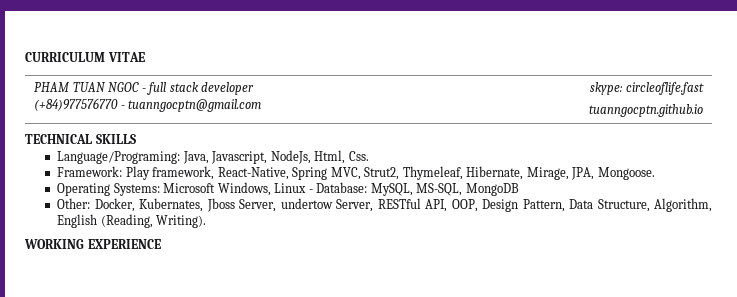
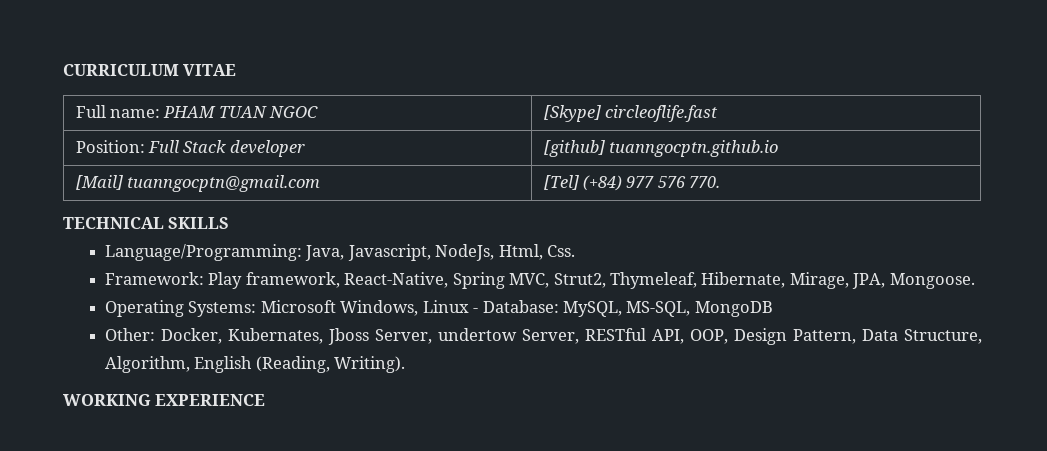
- PHAM TUAN NGOC - full stack developer
- (+84)977576770 - tuanngocptn@gmail.com | skype: circleoflife.fast
- tuanngocptn.github.io
+ Full name: PHAM TUAN NGOC | [Skype] circleoflife.fast
+ Position: Full Stack developer | [github] tuanngocptn.github.io
+ [Mail] tuanngocptn@gmail.com | [Tel] (+84) 977 576 770.
- Language/Programing: Java, Javascript, NodeJs, Html, Css.
+ Language/Programming: Java, Javascript, NodeJs, Html, Css.

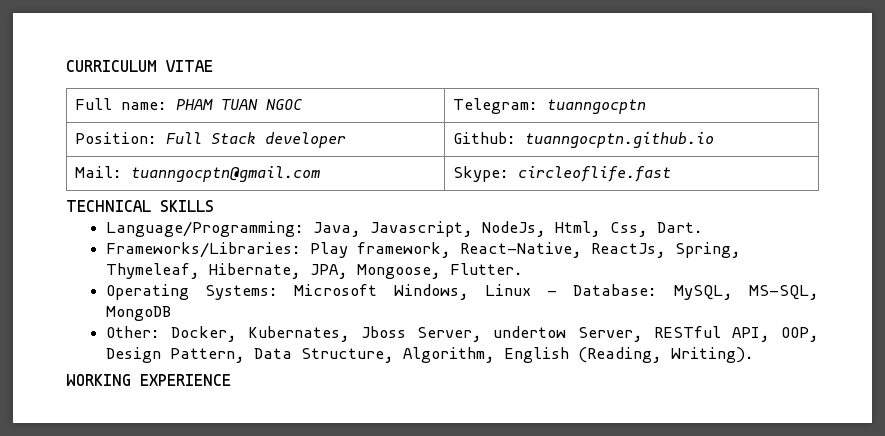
- Full name: PHAM TUAN NGOC | [Skype] circleoflife.fast
+ Full name: PHAM TUAN NGOC | Telegram: tuanngocptn
- Position: Full Stack developer | [github] tuanngocptn.github.io
+ Position: Full Stack developer | Github: tuanngocptn.github.io
- [Mail] tuanngocptn@gmail.com | [Tel] (+84) 977 576 770.
+ Mail: tuanngocptn@gmail.com | Skype: circleoflife.fast
- Language/Programming: Java, Javascript, NodeJs, Html, Css.
- Framework: Play framework, React-Native, Spring MVC, Strut2, Thymeleaf, Hibernate, Mirage, JPA, Mongoose.
+ Language/Programming: Java, Javascript, NodeJs, Html, Css, Dart.
+ Frameworks/Libraries: Play framework, React-Native, ReactJs, Spring, Thymeleaf, Hibernate, JPA, Mongoose, Flutter.

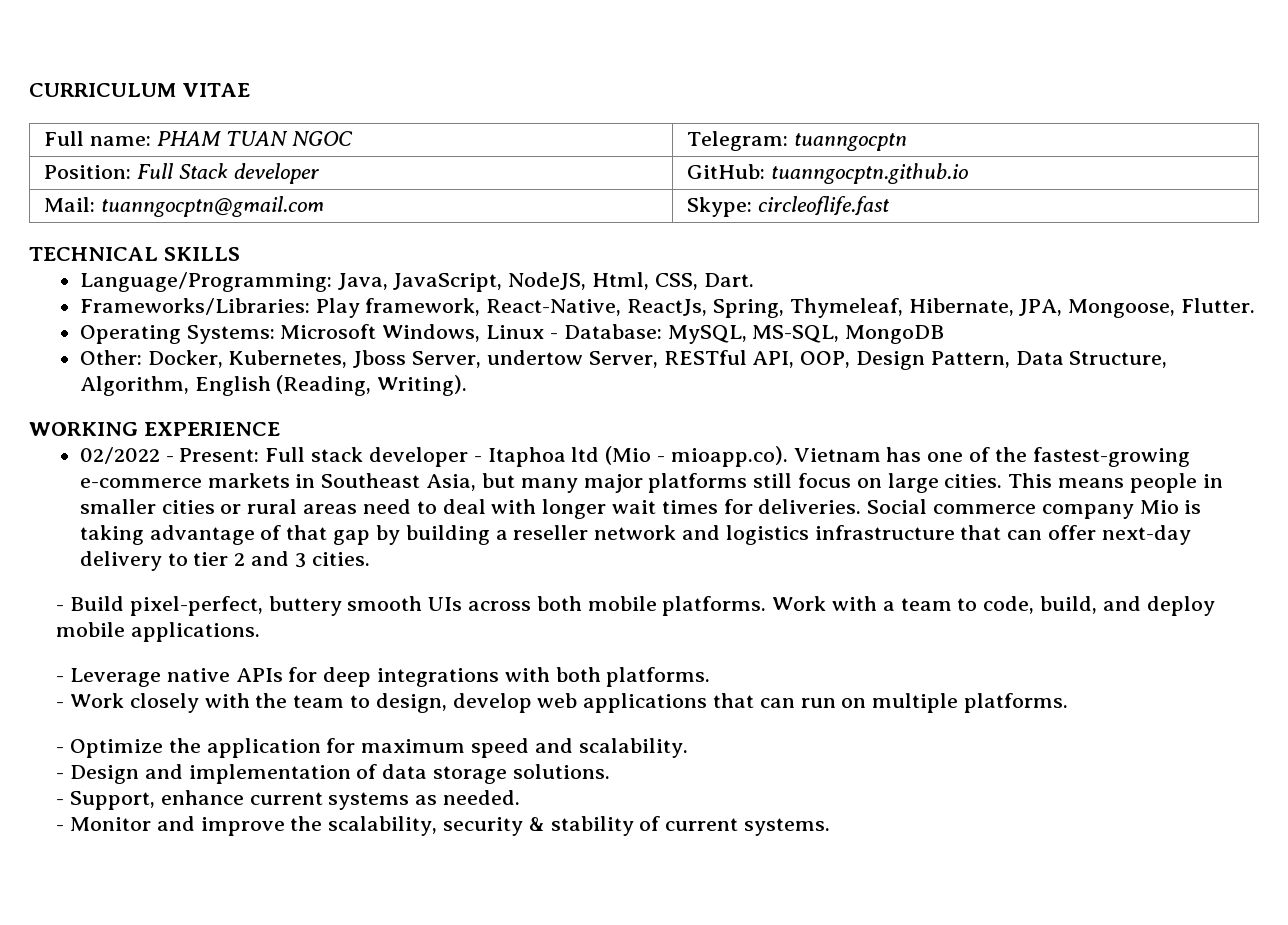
- Position: Full Stack developer | Github: tuanngocptn.github.io
+ Position: Full Stack developer | GitHub: tuanngocptn.github.io
- Language/Programming: Java, Javascript, NodeJs, Html, Css, Dart.
+ Language/Programming: Java, JavaScript, NodeJS, Html, CSS, Dart.
- Other: Docker, Kubernates, Jboss Server, undertow Server, RESTful API, OOP, Design Pattern, Data Structure, Algorithm, English (Reading, Writing).
+ Other: Docker, Kubernetes, Jboss Server, undertow Server, RESTful API, OOP, Design Pattern, Data Structure, Algorithm, English (Reading, Writing).
+ 02/2022 - Present: Full stack developer - Itaphoa ltd (Mio - mioapp.co). Vietnam has one of the fastest-growing e-commerce markets in Southeast Asia, but many major platforms still focus on large cities. This means people in smaller cities or rural areas need to deal with longer wait times for deliveries. Social commerce company Mio is taking advantage of that gap by building a reseller network and logistics infrastructure that can offer next-day delivery to tier 2 and 3 cities.
+ - Build pixel-perfect, buttery smooth UIs across both mobile platforms. Work with a team to code, build, and deploy mobile applications.
+ - Leverage native APIs for deep integrations with both platforms.
+ - Work closely with the team to design, develop web applications that can run on multiple platforms.
+ - Optimize the application for maximum speed and scalability.
+ - Design and implementation of data storage solutions.
+ - Support, enhance current systems as needed.
+ - Monitor and improve the scalability, security & stability of current systems.

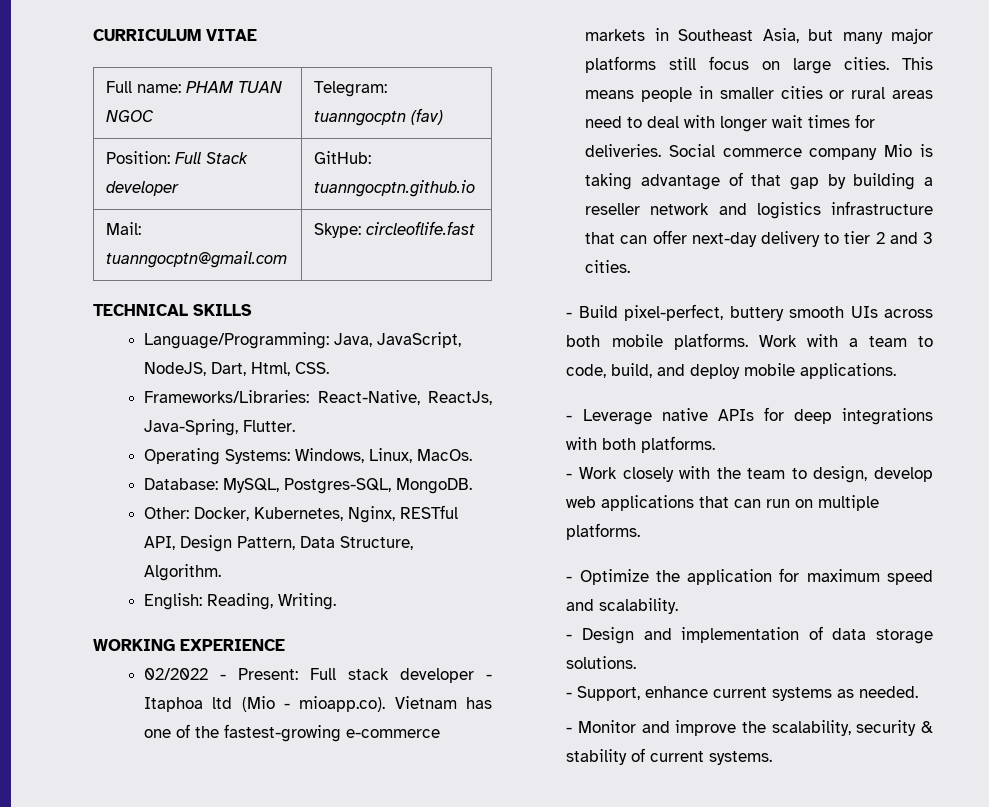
- Full name: PHAM TUAN NGOC | Telegram: tuanngocptn
+ Full name: PHAM TUAN NGOC | Telegram: tuanngocptn (fav)
- Language/Programming: Java, JavaScript, NodeJS, Html, CSS, Dart.
- Frameworks/Libraries: Play framework, React-Native, ReactJs, Spring, Thymeleaf, Hibernate, JPA, Mongoose, Flutter.
- Operating Systems: Microsoft Windows, Linux - Database: MySQL, MS-SQL, MongoDB
+ Language/Programming: Java, JavaScript, NodeJS, Dart, Html, CSS.
+ Frameworks/Libraries: React-Native, ReactJs, Java-Spring, Flutter.
+ Operating Systems: Windows, Linux, MacOs.
+ Database: MySQL, Postgres-SQL, MongoDB.
- Other: Docker, Kubernetes, Jboss Server, undertow Server, RESTful API, OOP, Design Pattern, Data Structure, Algorithm, English (Reading, Writing).
+ Other: Docker, Kubernetes, Nginx, RESTful API, Design Pattern, Data Structure, Algorithm.
+ English: Reading, Writing.

